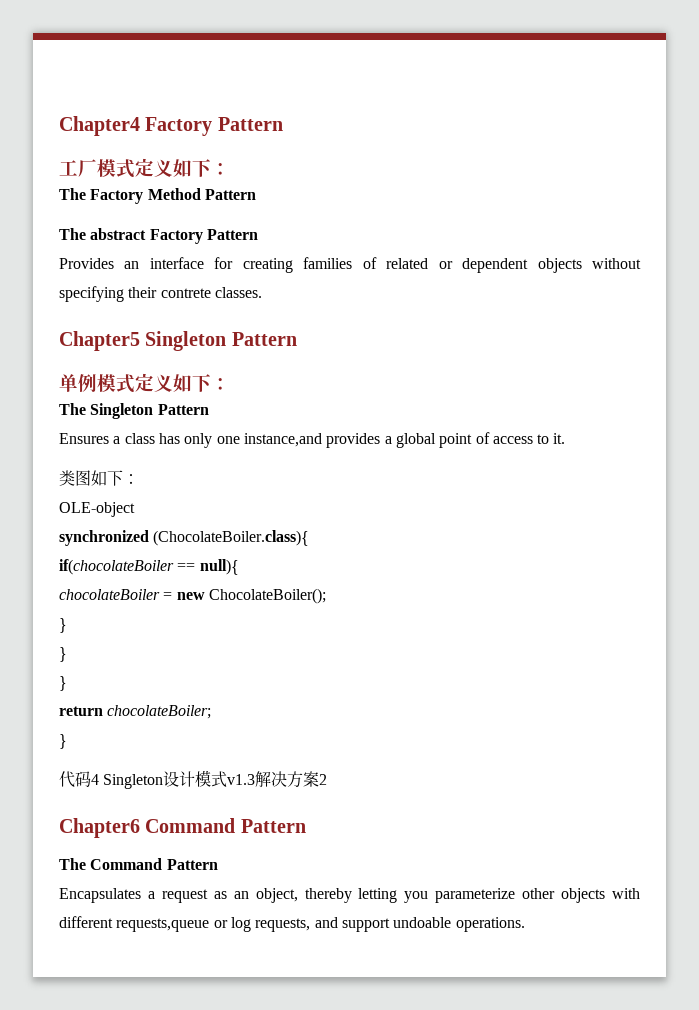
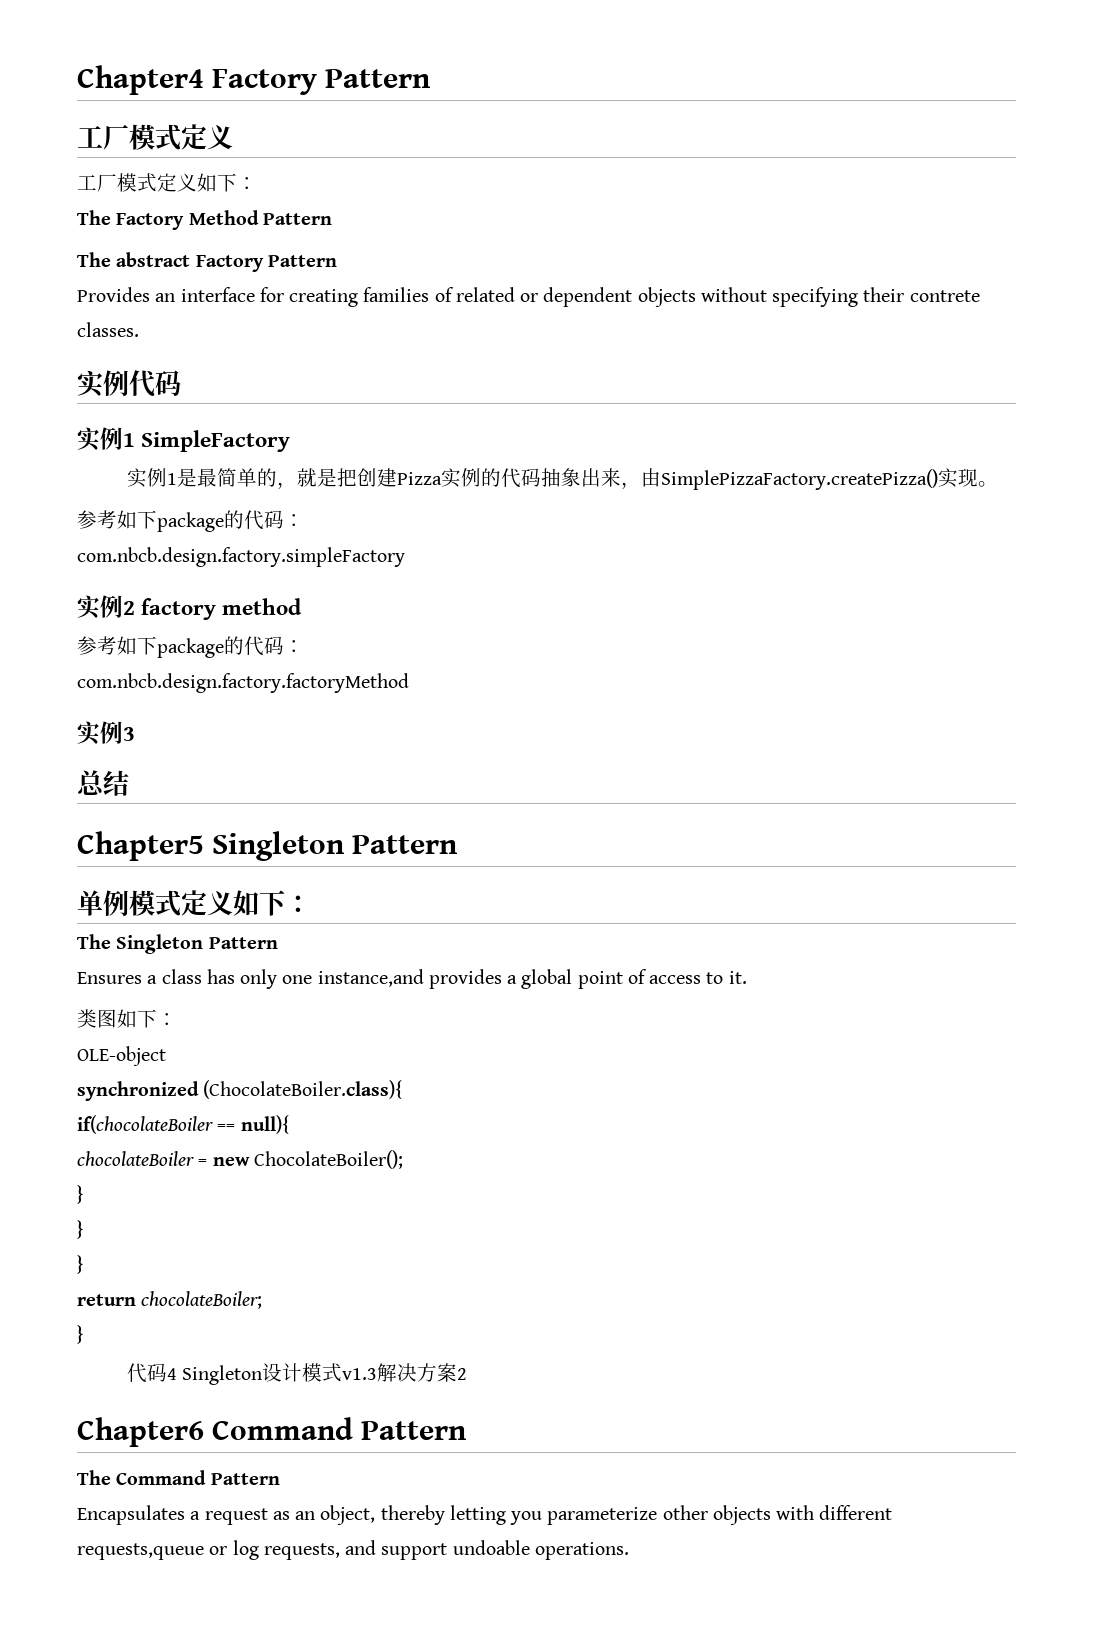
  Chapter4 Factory Pattern
+ 工厂模式定义
+ 实例代码
+ 实例1 SimpleFactory
+ 实例1是最简单的，就是把创建Pizza实例的代码抽象出来，由SimplePizzaFactory.createPizza()实现。
+ 参考如下package的代码：
+ com.nbcb.design.factory.simpleFactory
+ 实例2 factory method
+ 参考如下package的代码：
+ com.nbcb.design.factory.factoryMethod
+ 实例3
+ 总结

